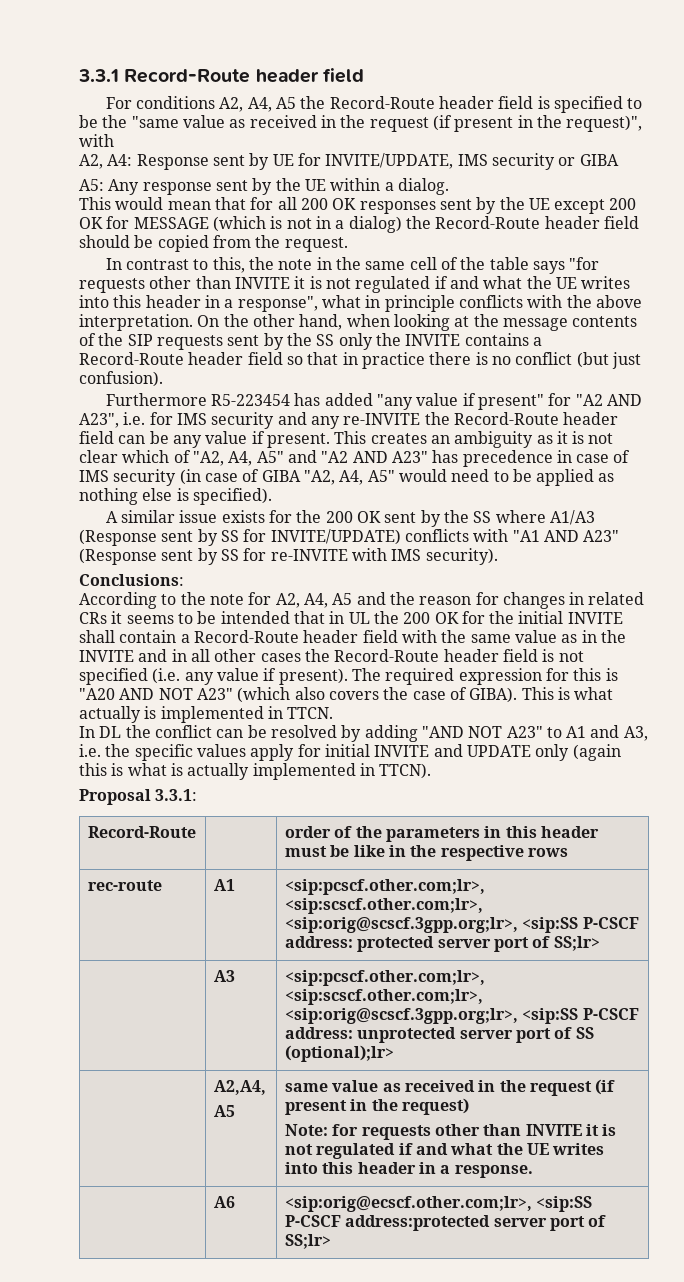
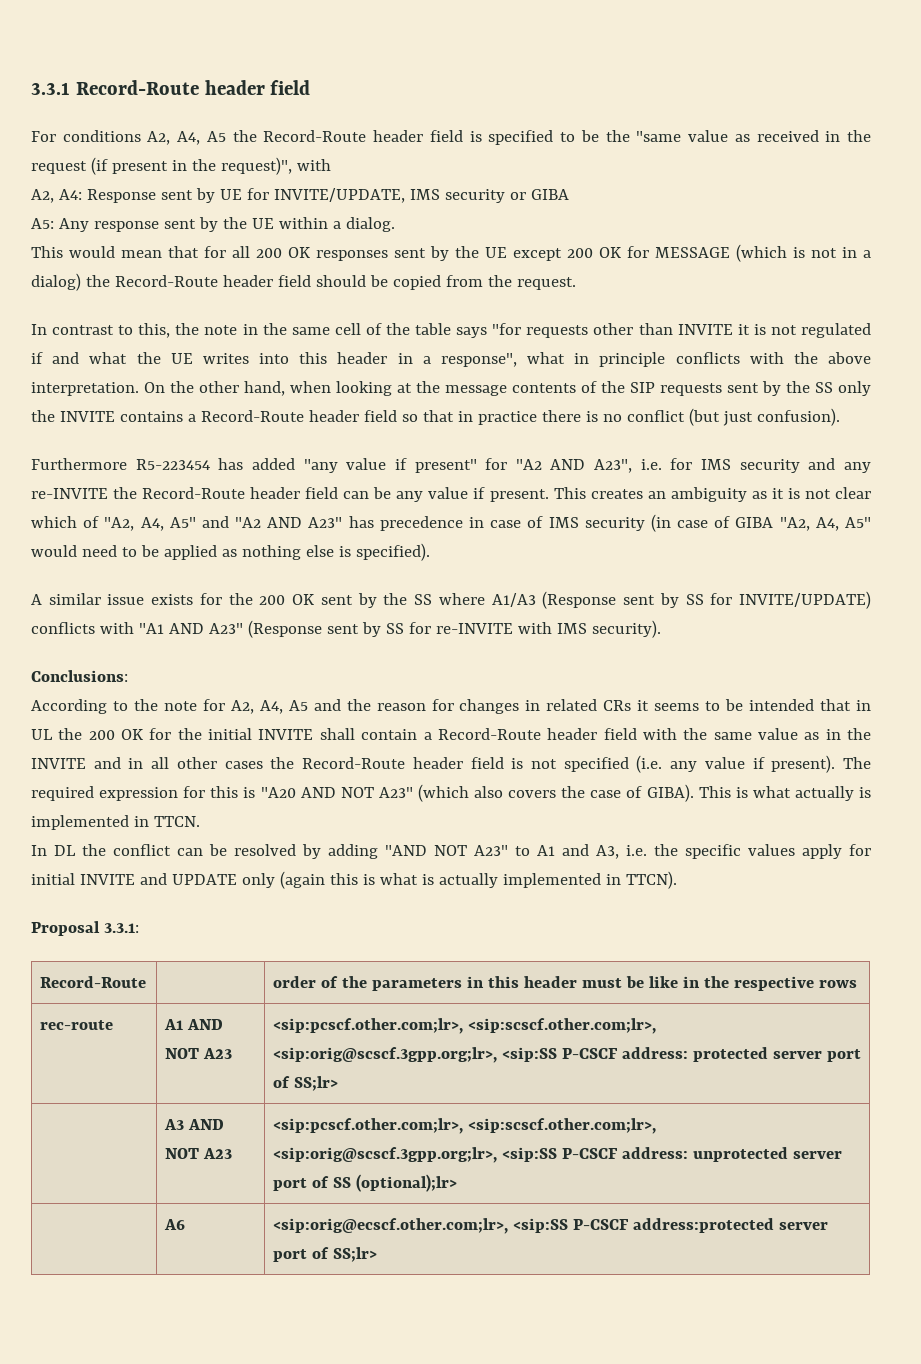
- rec-route | A1 | <sip:pcscf.other.com;lr>, <sip:scscf.other.com;lr>, <sip:orig@scscf.3gpp.org;lr>, <sip:SS P-CSCF address: protected server port of SS;lr>
+ rec-route | A1 AND NOT A23 | <sip:pcscf.other.com;lr>, <sip:scscf.other.com;lr>, <sip:orig@scscf.3gpp.org;lr>, <sip:SS P-CSCF address: protected server port of SS;lr>
- | A3 | <sip:pcscf.other.com;lr>, <sip:scscf.other.com;lr>, <sip:orig@scscf.3gpp.org;lr>, <sip:SS P-CSCF address: unprotected server port of SS (optional);lr>
+ | A3 AND NOT A23 | <sip:pcscf.other.com;lr>, <sip:scscf.other.com;lr>, <sip:orig@scscf.3gpp.org;lr>, <sip:SS P-CSCF address: unprotected server port of SS (optional);lr>
- | A2,A4,
- A5 | same value as received in the request (if present in the request)
- Note: for requests other than INVITE it is not regulated if and what the UE writes into this header in a response.

